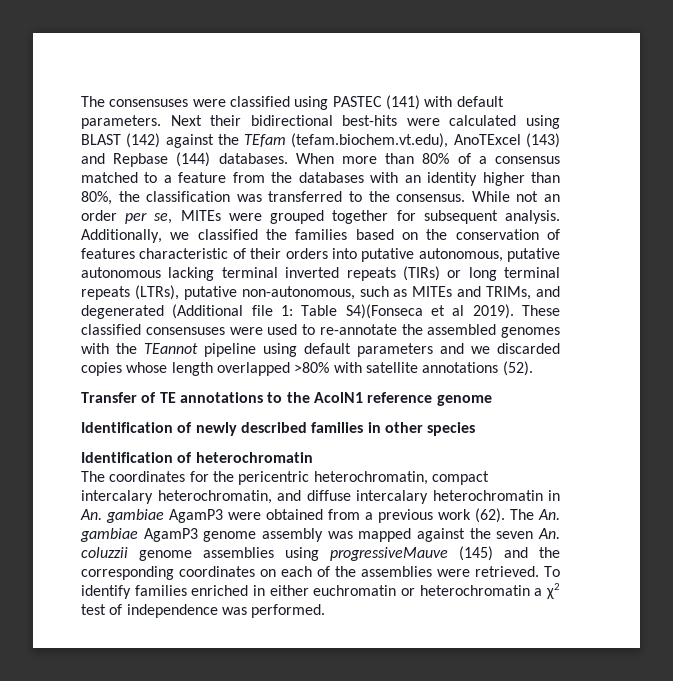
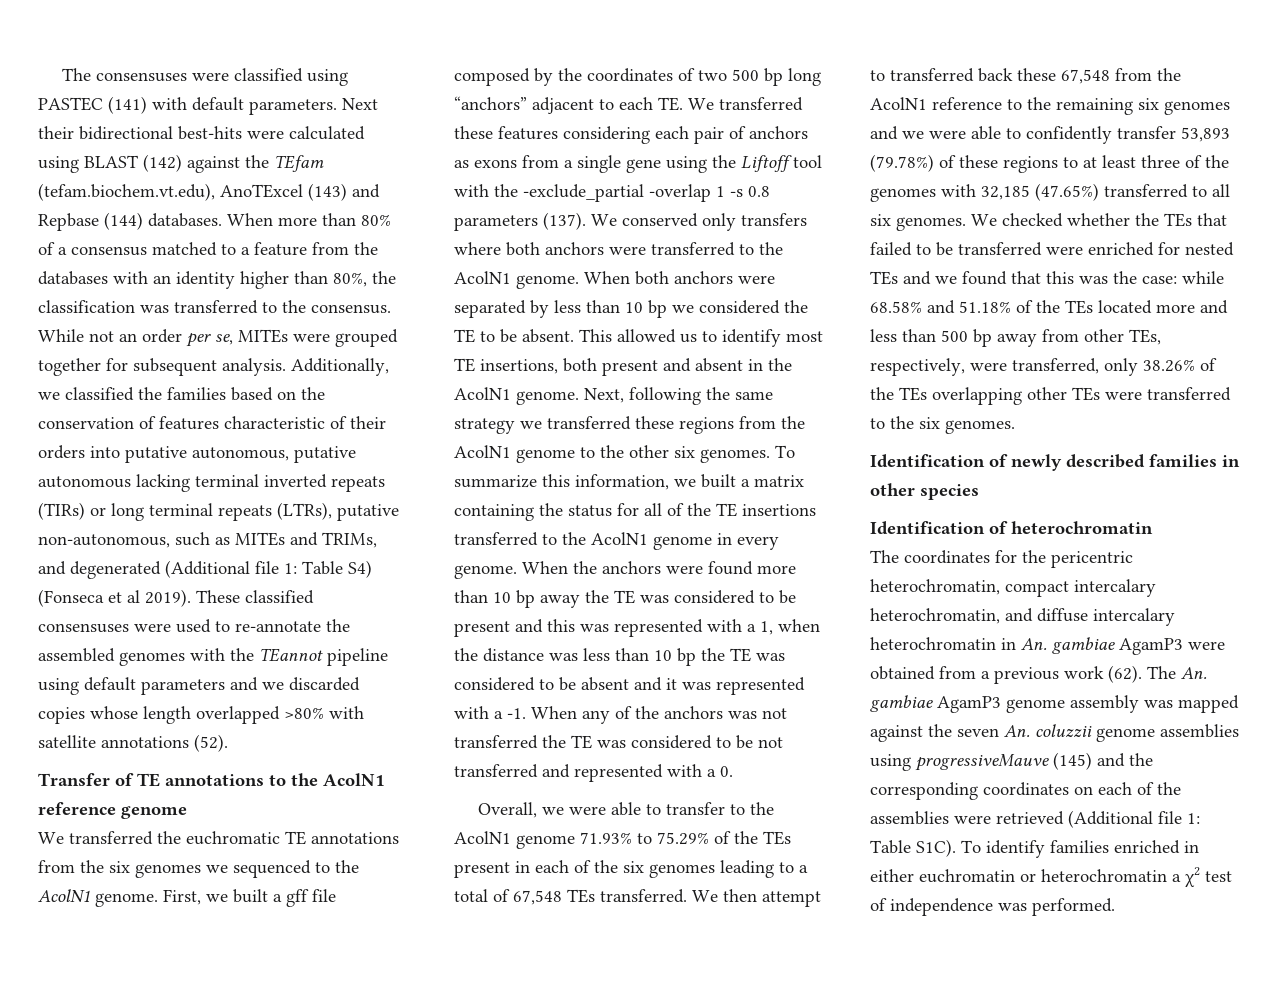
- Additionally, we classified the families based on the conservation of features characteristic of their orders into putative autonomous, putative autonomous lacking terminal inverted repeats (TIRs) or long terminal repeats (LTRs), putative non-autonomous, such as MITEs and TRIMs, and degenerated (Additional file 1: Table S4)(Fonseca et al 2019).
+ Additionally, we classified the families based on the conservation of features characteristic of their orders into putative autonomous, putative autonomous lacking terminal inverted repeats (TIRs) or long terminal repeats (LTRs), putative non-autonomous, such as MITEs and TRIMs, and degenerated (Additional file 1: Table S4) (Fonseca et al 2019).
+ We transferred the euchromatic TE annotations from the six genomes we sequenced to the AcolN1 genome. First, we built a gff file composed by the coordinates of two 500 bp long “anchors” adjacent to each TE. We transferred these features considering each pair of anchors as exons from a single gene using the Liftoff tool with the -exclude_partial -overlap 1 -s 0.8 parameters (137). We conserved only transfers where both anchors were transferred to the AcolN1 genome. When both anchors were separated by less than 10 bp we considered the TE to be absent. This allowed us to identify most TE insertions, both present and absent in the AcolN1 genome. Next, following the same strategy we transferred these regions from the AcolN1 genome to the other six genomes. To summarize this information, we built a matrix containing the status for all of the TE insertions transferred to the AcolN1 genome in every genome. When the anchors were found more than 10 bp away the TE was considered to be present and this was represented with a 1, when the distance was less than 10 bp the TE was considered to be absent and it was represented with a -1. When any of the anchors was not transferred the TE was considered to be not transferred and represented with a 0.
+ Overall, we were able to transfer to the AcolN1 genome 71.93% to 75.29% of the TEs present in each of the six genomes leading to a total of 67,548 TEs transferred. We then attempt to transferred back these 67,548 from the AcolN1 reference to the remaining six genomes and we were able to confidently transfer 53,893 (79.78%) of these regions to at least three of the genomes with 32,185 (47.65%) transferred to all six genomes. We checked whether the TEs that failed to be transferred were enriched for nested TEs and we found that this was the case: while 68.58% and 51.18% of the TEs located more and less than 500 bp away from other TEs, respectively, were transferred, only 38.26% of the TEs overlapping other TEs were transferred to the six genomes.
- The An. gambiae AgamP3 genome assembly was mapped against the seven An. coluzzii genome assemblies using progressiveMauve (145) and the corresponding coordinates on each of the assemblies were retrieved.
+ The An. gambiae AgamP3 genome assembly was mapped against the seven An. coluzzii genome assemblies using progressiveMauve (145) and the corresponding coordinates on each of the assemblies were retrieved (Additional file 1: Table S1C).

